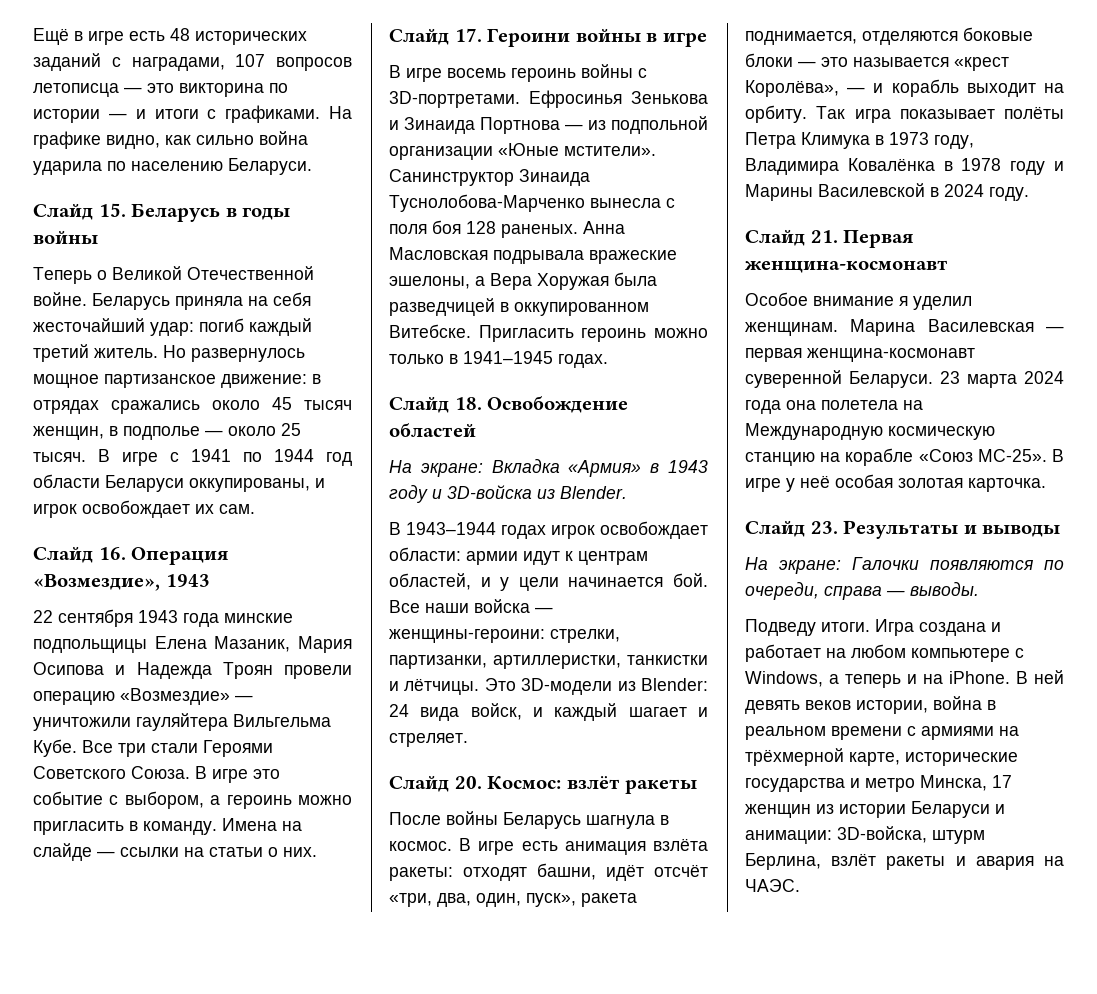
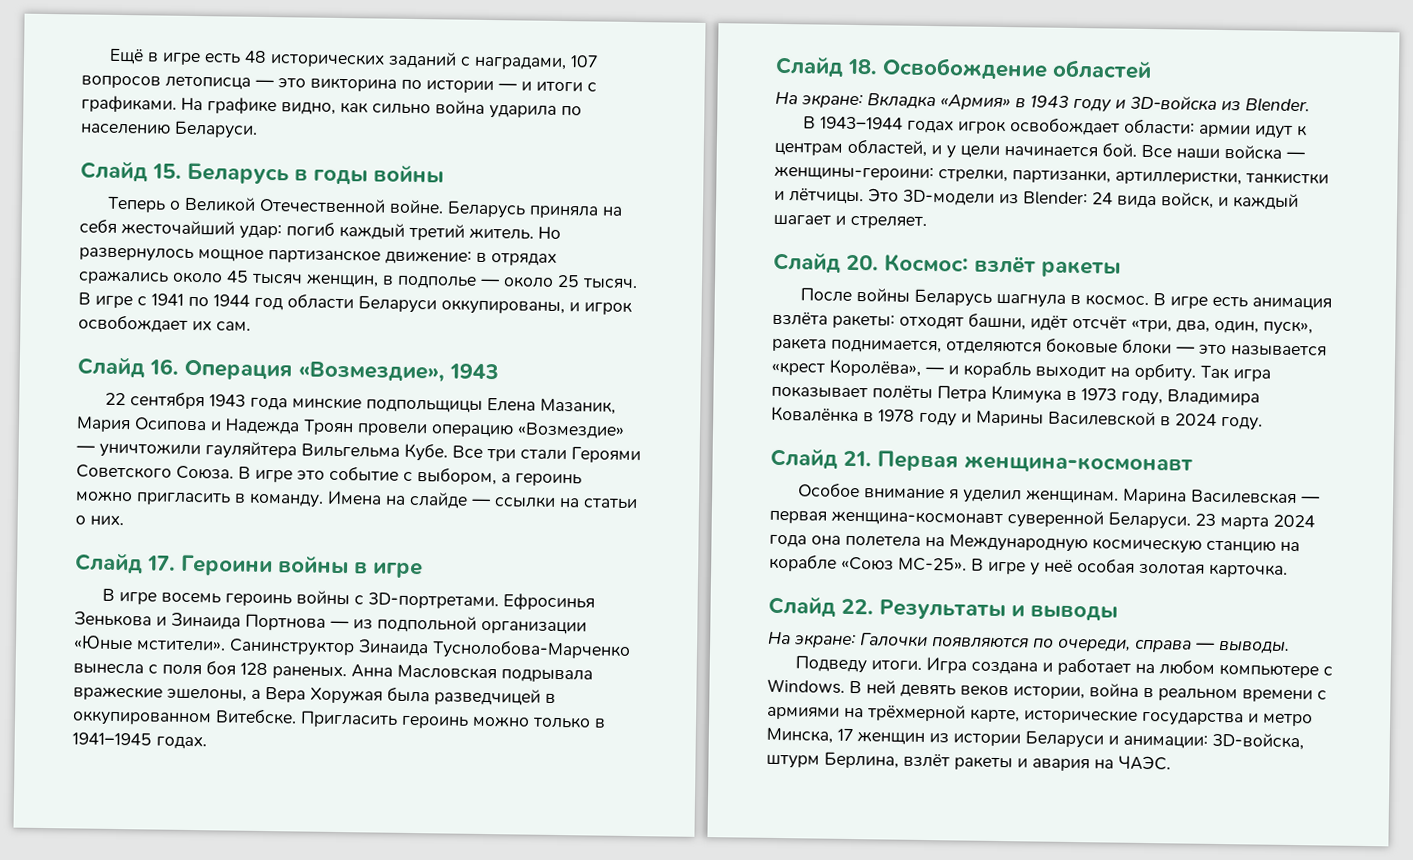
- Слайд 23. Результаты и выводы
+ Слайд 22. Результаты и выводы
- Игра создана и работает на любом компьютере с Windows, а теперь и на iPhone.
+ Игра создана и работает на любом компьютере с Windows.

